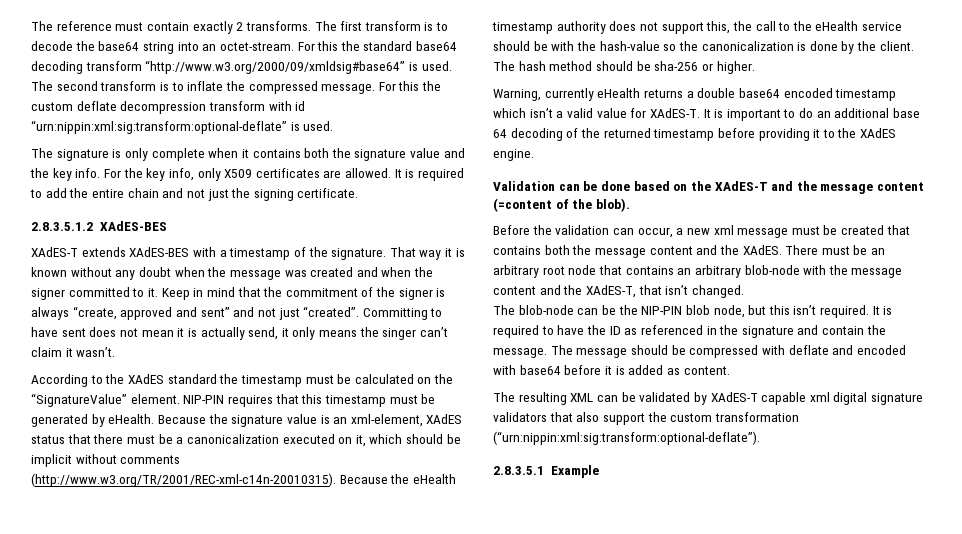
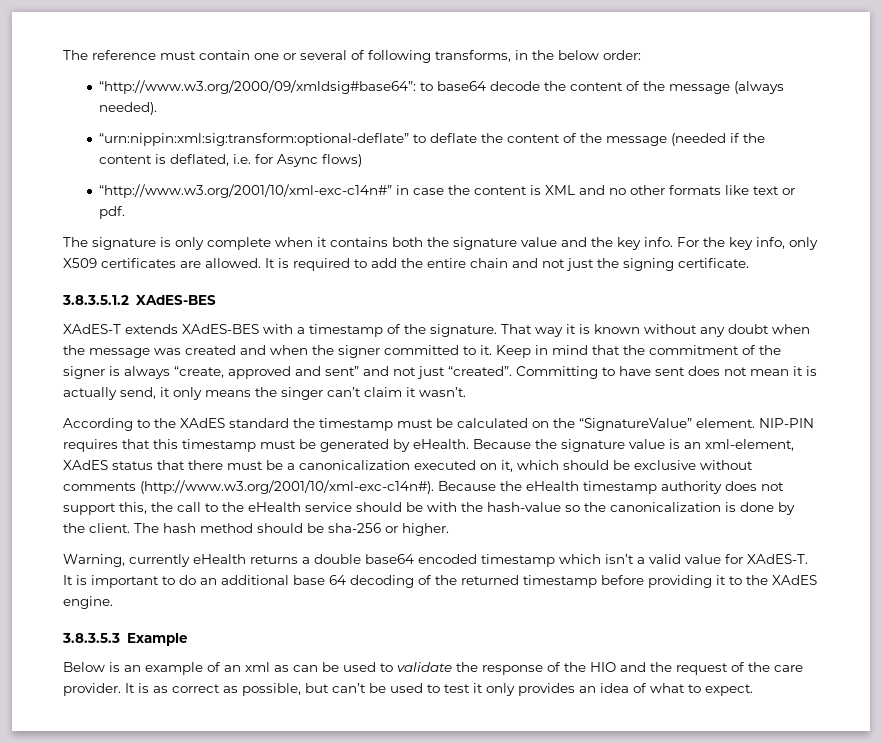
- The reference must contain exactly 2 transforms. The first transform is to decode the base64 string into an octet-stream. For this the standard base64 decoding transform “http://www.w3.org/2000/09/xmldsig#base64” is used. The second transform is to inflate the compressed message. For this the custom deflate decompression transform with id “urn:nippin:xml:sig:transform:optional-deflate” is used.
+ The reference must contain one or several of following transforms, in the below order:
+ “http://www.w3.org/2000/09/xmldsig#base64”: to base64 decode the content of the message (always needed).
+ “urn:nippin:xml:sig:transform:optional-deflate” to deflate the content of the message (needed if the content is deflated, i.e. for Async flows)
+ “http://www.w3.org/2001/10/xml-exc-c14n#” in case the content is XML and no other formats like text or pdf.
- 2.8.3.5.1.2 XAdES-BES
+ 3.8.3.5.1.2 XAdES-BES
- Because the signature value is an xml-element, XAdES status that there must be a canonicalization executed on it, which should be implicit without comments (http://www.w3.org/TR/2001/REC-xml-c14n-20010315). Because the eHealth timestamp authority does not support this, the call to the eHealth service should be with the hash-value so the canonicalization is done by the client.
+ Because the signature value is an xml-element, XAdES status that there must be a canonicalization executed on it, which should be exclusive without comments (http://www.w3.org/2001/10/xml-exc-c14n#). Because the eHealth timestamp authority does not support this, the call to the eHealth service should be with the hash-value so the canonicalization is done by the client.
- Validation can be done based on the XAdES-T and the message content (=content of the blob).
- Before the validation can occur, a new xml message must be created that contains both the message content and the XAdES. There must be an arbitrary root node that contains an arbitrary blob-node with the message content and the XAdES-T, that isn’t changed.
- The blob-node can be the NIP-PIN blob node, but this isn’t required. It is required to have the ID as referenced in the signature and contain the message. The message should be compressed with deflate and encoded with base64 before it is added as content.
- The resulting XML can be validated by XAdES-T capable xml digital signature validators that also support the custom transformation (“urn:nippin:xml:sig:transform:optional-deflate”).
- 2.8.3.5.1 Example
+ 3.8.3.5.3 Example
+ Below is an example of an xml as can be used to validate the response of the HIO and the request of the care provider. It is as correct as possible, but can’t be used to test it only provides an idea of what to expect.

